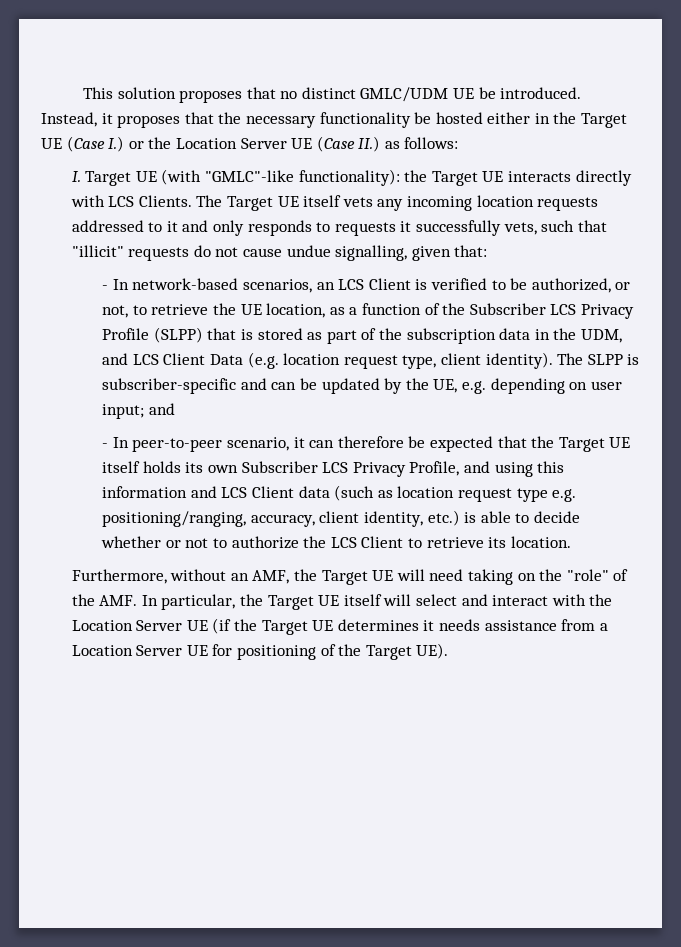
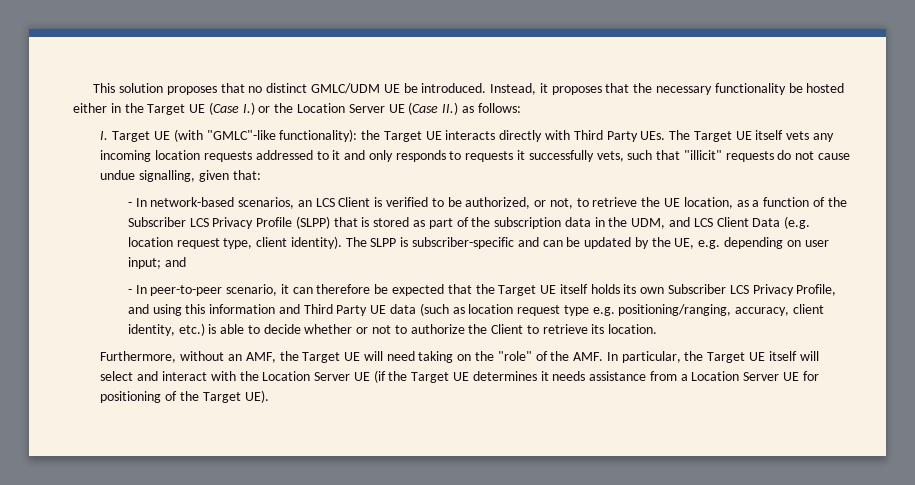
- I. Target UE (with "GMLC"-like functionality): the Target UE interacts directly with LCS Clients. The Target UE itself vets any incoming location requests addressed to it and only responds to requests it successfully vets, such that "illicit" requests do not cause undue signalling, given that:
+ I. Target UE (with "GMLC"-like functionality): the Target UE interacts directly with Third Party UEs. The Target UE itself vets any incoming location requests addressed to it and only responds to requests it successfully vets, such that "illicit" requests do not cause undue signalling, given that:
- - In peer-to-peer scenario, it can therefore be expected that the Target UE itself holds its own Subscriber LCS Privacy Profile, and using this information and LCS Client data (such as location request type e.g. positioning/ranging, accuracy, client identity, etc.) is able to decide whether or not to authorize the LCS Client to retrieve its location.
+ - In peer-to-peer scenario, it can therefore be expected that the Target UE itself holds its own Subscriber LCS Privacy Profile, and using this information and Third Party UE data (such as location request type e.g. positioning/ranging, accuracy, client identity, etc.) is able to decide whether or not to authorize the Client to retrieve its location.

